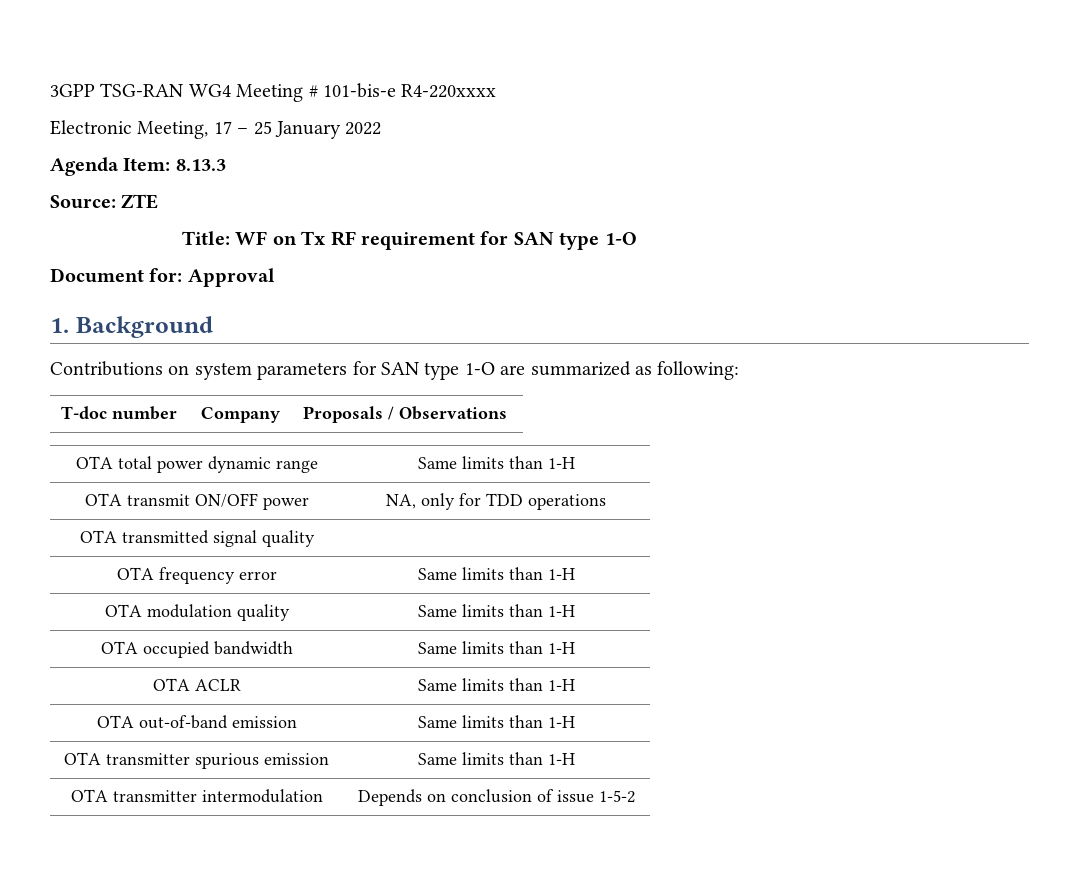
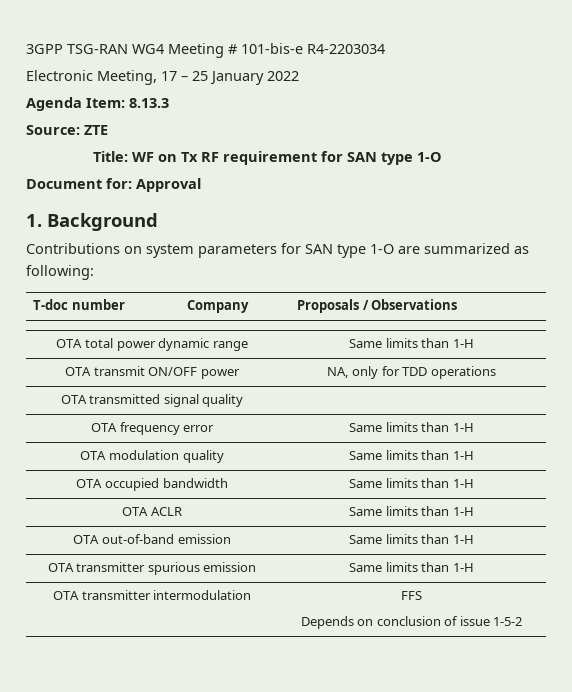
- 3GPP TSG-RAN WG4 Meeting # 101-bis-e R4-220xxxx
+ 3GPP TSG-RAN WG4 Meeting # 101-bis-e R4-2203034
- OTA transmitter intermodulation | Depends on conclusion of issue 1-5-2
+ OTA transmitter intermodulation | FFS
+ Depends on conclusion of issue 1-5-2

